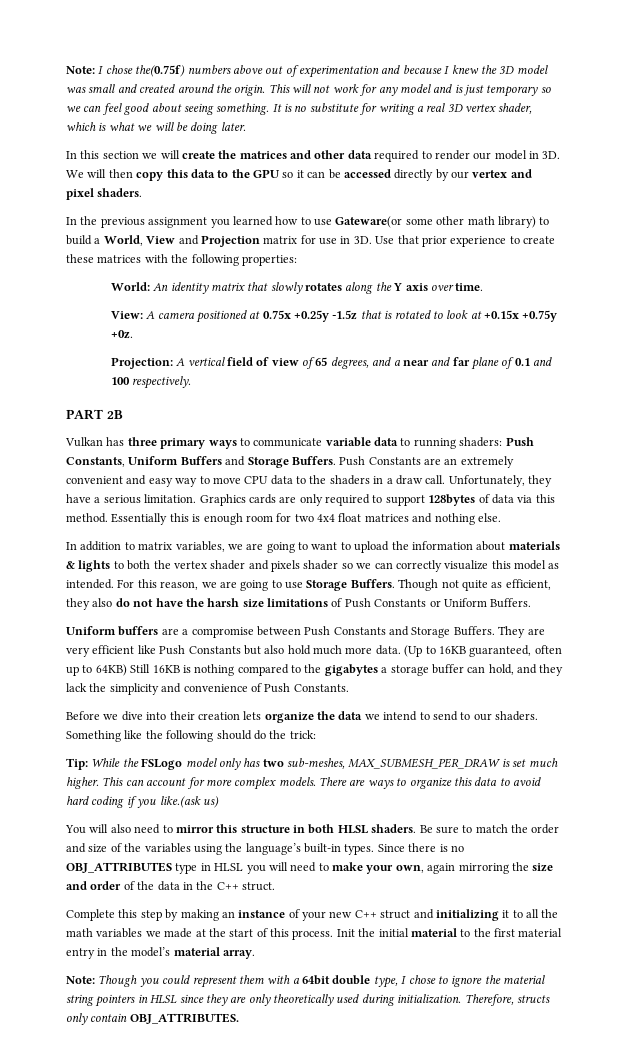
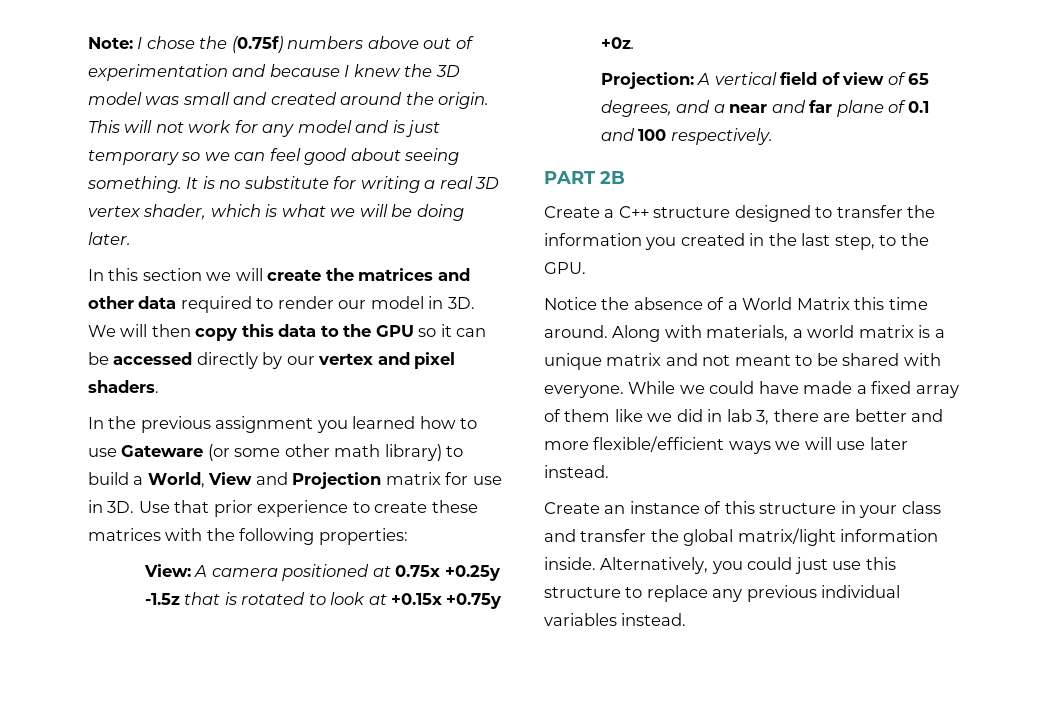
- Note: I chose the(0.75f) numbers above out of experimentation and because I knew the 3D model was small and created around the origin.
+ Note: I chose the (0.75f) numbers above out of experimentation and because I knew the 3D model was small and created around the origin.
- In the previous assignment you learned how to use Gateware(or some other math library) to build a World, View and Projection matrix for use in 3D.
+ In the previous assignment you learned how to use Gateware (or some other math library) to build a World, View and Projection matrix for use in 3D.
- World: An identity matrix that slowly rotates along the Y axis over time.
- Vulkan has three primary ways to communicate variable data to running shaders: Push Constants, Uniform Buffers and Storage Buffers. Push Constants are an extremely convenient and easy way to move CPU data to the shaders in a draw call. Unfortunately, they have a serious limitation. Graphics cards are only required to support 128bytes of data via this method. Essentially this is enough room for two 4x4 float matrices and nothing else.
- In addition to matrix variables, we are going to want to upload the information about materials & lights to both the vertex shader and pixels shader so we can correctly visualize this model as intended. For this reason, we are going to use Storage Buffers. Though not quite as efficient, they also do not have the harsh size limitations of Push Constants or Uniform Buffers.
- Uniform buffers are a compromise between Push Constants and Storage Buffers. They are very efficient like Push Constants but also hold much more data. (Up to 16KB guaranteed, often up to 64KB) Still 16KB is nothing compared to the gigabytes a storage buffer can hold, and they lack the simplicity and convenience of Push Constants.
- Before we dive into their creation lets organize the data we intend to send to our shaders. Something like the following should do the trick:
- Tip: While the FSLogo model only has two sub-meshes, MAX_SUBMESH_PER_DRAW is set much higher. This can account for more complex models. There are ways to organize this data to avoid hard coding if you like.(ask us)
- You will also need to mirror this structure in both HLSL shaders. Be sure to match the order and size of the variables using the language’s built-in types. Since there is no OBJ_ATTRIBUTES type in HLSL you will need to make your own, again mirroring the size and order of the data in the C++ struct.
- Complete this step by making an instance of your new C++ struct and initializing it to all the math variables we made at the start of this process. Init the initial material to the first material entry in the model’s material array.
- Note: Though you could represent them with a 64bit double type, I chose to ignore the material string pointers in HLSL since they are only theoretically used during initialization. Therefore, structs only contain OBJ_ATTRIBUTES.
+ Create a C++ structure designed to transfer the information you created in the last step, to the GPU.
+ Notice the absence of a World Matrix this time around. Along with materials, a world matrix is a unique matrix and not meant to be shared with everyone. While we could have made a fixed array of them like we did in lab 3, there are better and more flexible/efficient ways we will use later instead.
+ Create an instance of this structure in your class and transfer the global matrix/light information inside. Alternatively, you could just use this structure to replace any previous individual variables instead.

